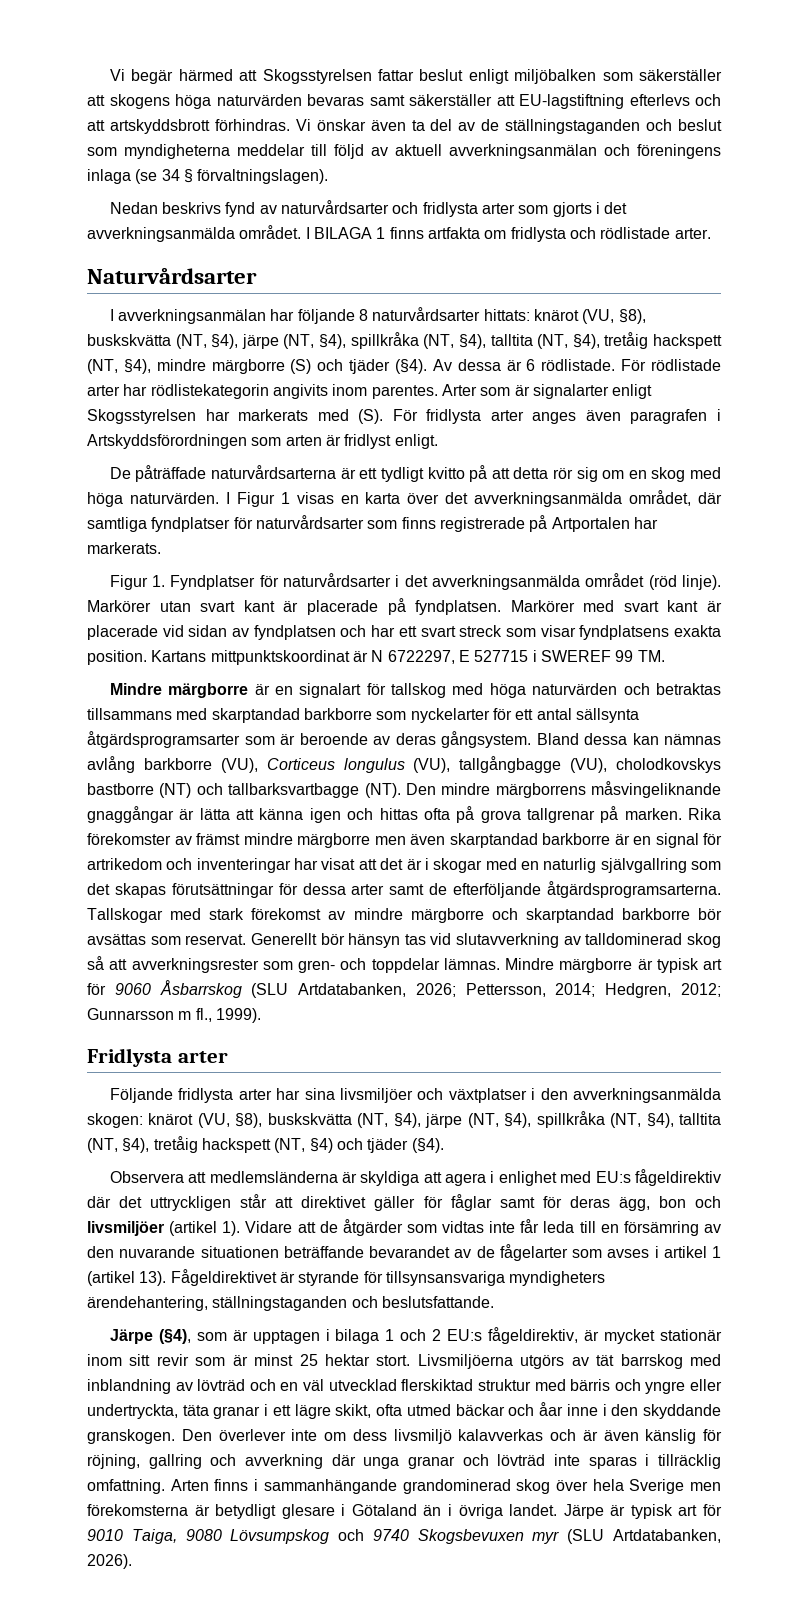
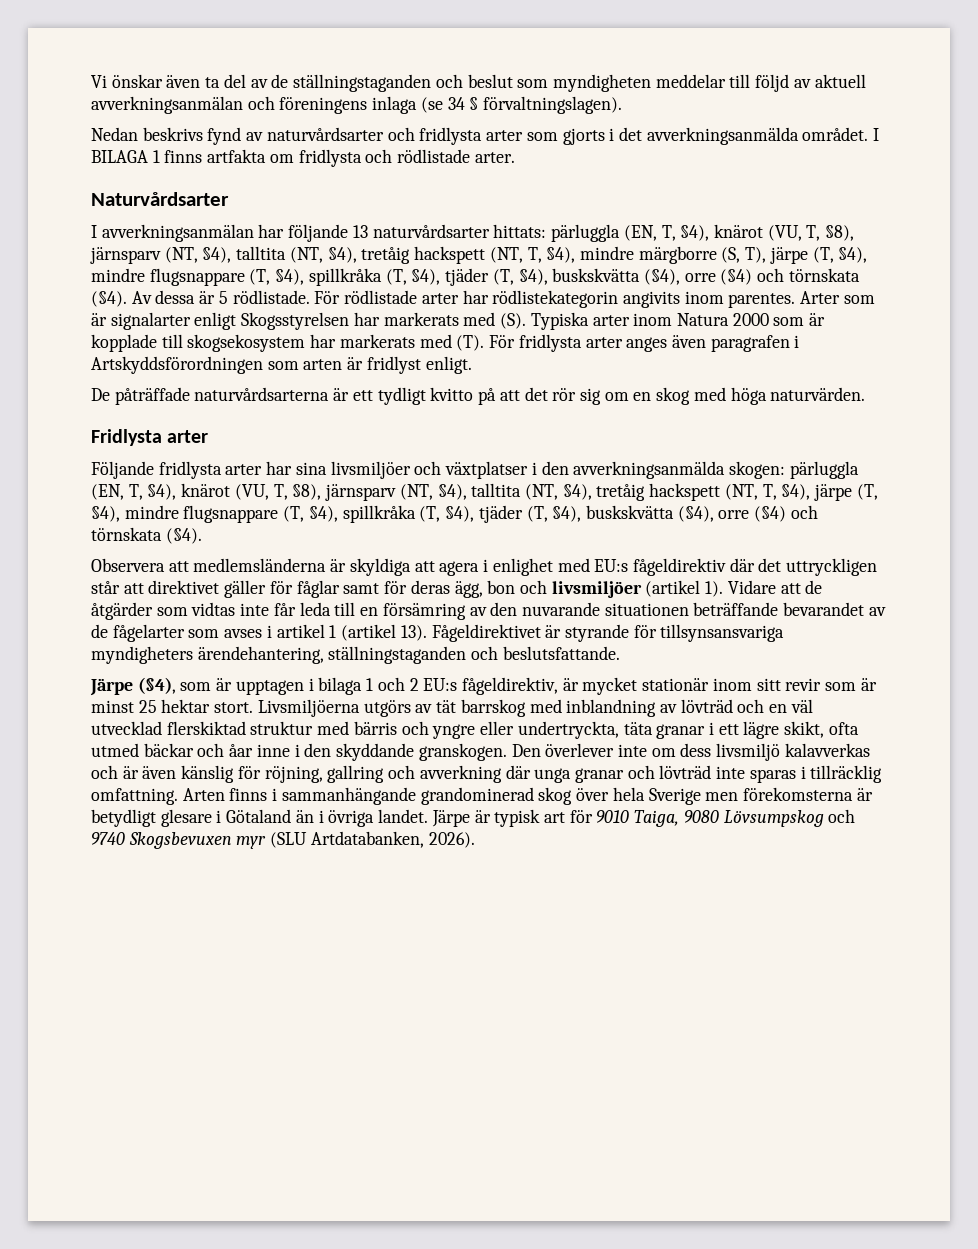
- Vi begär härmed att Skogsstyrelsen fattar beslut enligt miljöbalken som säkerställer att skogens höga naturvärden bevaras samt säkerställer att EU-lagstiftning efterlevs och att artskyddsbrott förhindras. Vi önskar även ta del av de ställningstaganden och beslut som myndigheterna meddelar till följd av aktuell avverkningsanmälan och föreningens inlaga (se 34 § förvaltningslagen).
+ Vi önskar även ta del av de ställningstaganden och beslut som myndigheten meddelar till följd av aktuell avverkningsanmälan och föreningens inlaga (se 34 § förvaltningslagen).
- I avverkningsanmälan har följande 8 naturvårdsarter hittats: knärot (VU, §8), buskskvätta (NT, §4), järpe (NT, §4), spillkråka (NT, §4), talltita (NT, §4), tretåig hackspett (NT, §4), mindre märgborre (S) och tjäder (§4).
+ I avverkningsanmälan har följande 13 naturvårdsarter hittats: pärluggla (EN, T, §4), knärot (VU, T, §8), järnsparv (NT, §4), talltita (NT, §4), tretåig hackspett (NT, T, §4), mindre märgborre (S, T), järpe (T, §4), mindre flugsnappare (T, §4), spillkråka (T, §4), tjäder (T, §4), buskskvätta (§4), orre (§4) och törnskata (§4).
- Av dessa är 6 rödlistade.
+ Av dessa är 5 rödlistade.
- Arter som är signalarter enligt Skogsstyrelsen har markerats med (S). För fridlysta arter anges även paragrafen i Artskyddsförordningen som arten är fridlyst enligt.
+ Arter som är signalarter enligt Skogsstyrelsen har markerats med (S). Typiska arter inom Natura 2000 som är kopplade till skogsekosystem har markerats med (T). För fridlysta arter anges även paragrafen i Artskyddsförordningen som arten är fridlyst enligt.
- De påträffade naturvårdsarterna är ett tydligt kvitto på att detta rör sig om en skog med höga naturvärden. I Figur 1 visas en karta över det avverkningsanmälda området, där samtliga fyndplatser för naturvårdsarter som finns registrerade på Artportalen har markerats.
- Figur 1. Fyndplatser för naturvårdsarter i det avverkningsanmälda området (röd linje). Markörer utan svart kant är placerade på fyndplatsen. Markörer med svart kant är placerade vid sidan av fyndplatsen och har ett svart streck som visar fyndplatsens exakta position. Kartans mittpunktskoordinat är N 6722297, E 527715 i SWEREF 99 TM.
- Mindre märgborre är en signalart för tallskog med höga naturvärden och betraktas tillsammans med skarptandad barkborre som nyckelarter för ett antal sällsynta åtgärdsprogramsarter som är beroende av deras gångsystem. Bland dessa kan nämnas avlång barkborre (VU), Corticeus longulus (VU), tallgångbagge (VU), cholodkovskys bastborre (NT) och tallbarksvartbagge (NT). Den mindre märgborrens måsvingeliknande gnaggångar är lätta att känna igen och hittas ofta på grova tallgrenar på marken. Rika förekomster av främst mindre märgborre men även skarptandad barkborre är en signal för artrikedom och inventeringar har visat att det är i skogar med en naturlig självgallring som det skapas förutsättningar för dessa arter samt de efterföljande åtgärdsprogramsarterna. Tallskogar med stark förekomst av mindre märgborre och skarptandad barkborre bör avsättas som reservat. Generellt bör hänsyn tas vid slutavverkning av talldominerad skog så att avverkningsrester som gren- och toppdelar lämnas. Mindre märgborre är typisk art för 9060 Åsbarrskog (SLU Artdatabanken, 2026; Pettersson, 2014; Hedgren, 2012; Gunnarsson m fl., 1999).
+ De påträffade naturvårdsarterna är ett tydligt kvitto på att det rör sig om en skog med höga naturvärden.
- Följande fridlysta arter har sina livsmiljöer och växtplatser i den avverkningsanmälda skogen: knärot (VU, §8), buskskvätta (NT, §4), järpe (NT, §4), spillkråka (NT, §4), talltita (NT, §4), tretåig hackspett (NT, §4) och tjäder (§4).
+ Följande fridlysta arter har sina livsmiljöer och växtplatser i den avverkningsanmälda skogen: pärluggla (EN, T, §4), knärot (VU, T, §8), järnsparv (NT, §4), talltita (NT, §4), tretåig hackspett (NT, T, §4), järpe (T, §4), mindre flugsnappare (T, §4), spillkråka (T, §4), tjäder (T, §4), buskskvätta (§4), orre (§4) och törnskata (§4).

